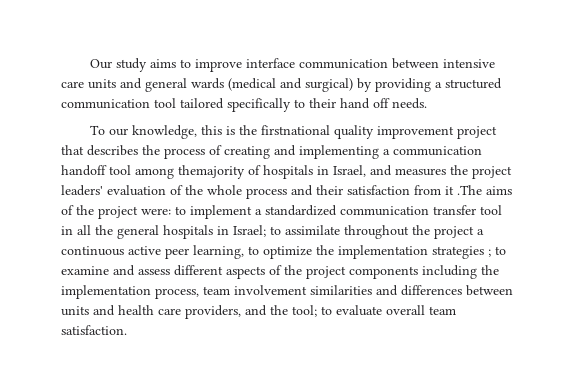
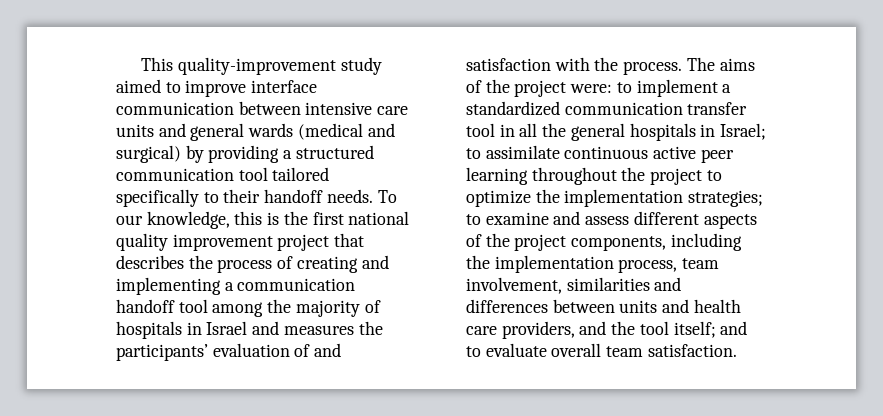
- Our study aims to improve interface communication between intensive care units and general wards (medical and surgical) by providing a structured communication tool tailored specifically to their hand off needs.
- To our knowledge, this is the firstnational quality improvement project that describes the process of creating and implementing a communication handoff tool among themajority of hospitals in Israel, and measures the project leaders' evaluation of the whole process and their satisfaction from it .The aims of the project were:
+ This quality-improvement study aimed to improve interface communication between intensive care units and general wards (medical and surgical) by providing a structured communication tool tailored specifically to their handoff needs. To our knowledge, this is the first national quality improvement project that describes the process of creating and implementing a communication handoff tool among the majority of hospitals in Israel and measures the participants’ evaluation of and satisfaction with the process. The aims of the project were:
- to assimilate throughout the project a continuous active peer learning, to optimize the implementation strategies ;
+ to assimilate continuous active peer learning throughout the project to optimize the implementation strategies;
- to examine and assess different aspects of the project components including the implementation process, team involvement similarities and differences between units and health care providers, and the tool; to evaluate overall team satisfaction.
+ to examine and assess different aspects of the project components, including the implementation process, team involvement, similarities and differences between units and health care providers, and the tool itself; and to evaluate overall team satisfaction.

